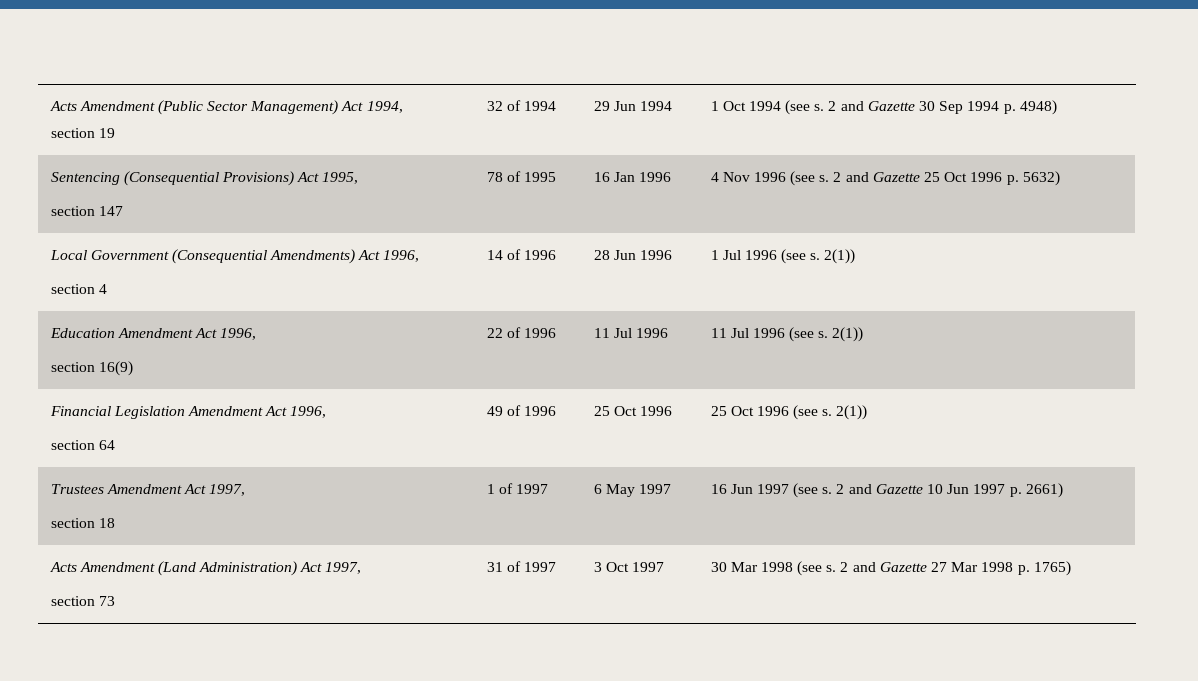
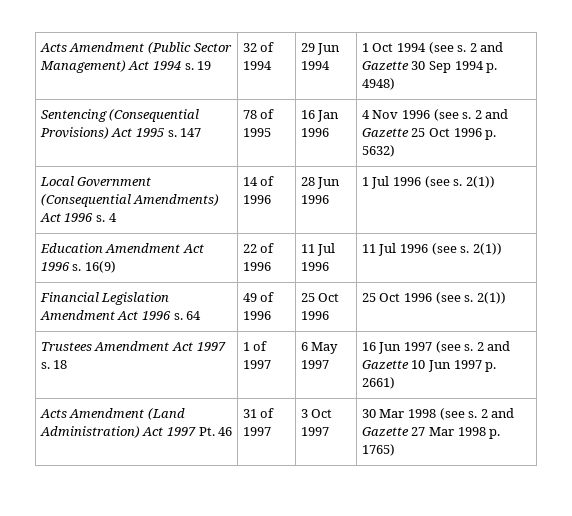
- Acts Amendment (Public Sector Management) Act 1994,
- section 19 | 32 of 1994 | 29 Jun 1994 | 1 Oct 1994 (see s. 2 and Gazette 30 Sep 1994 p. 4948)
+ Acts Amendment (Public Sector Management) Act 1994 s. 19 | 32 of 1994 | 29 Jun 1994 | 1 Oct 1994 (see s. 2 and Gazette 30 Sep 1994 p. 4948)
- Sentencing (Consequential Provisions) Act 1995,
- section 147 | 78 of 1995 | 16 Jan 1996 | 4 Nov 1996 (see s. 2 and Gazette 25 Oct 1996 p. 5632)
+ Sentencing (Consequential Provisions) Act 1995 s. 147 | 78 of 1995 | 16 Jan 1996 | 4 Nov 1996 (see s. 2 and Gazette 25 Oct 1996 p. 5632)
- Local Government (Consequential Amendments) Act 1996,
- section 4 | 14 of 1996 | 28 Jun 1996 | 1 Jul 1996 (see s. 2(1))
+ Local Government (Consequential Amendments) Act 1996 s. 4 | 14 of 1996 | 28 Jun 1996 | 1 Jul 1996 (see s. 2(1))
- Education Amendment Act 1996,
- section 16(9) | 22 of 1996 | 11 Jul 1996 | 11 Jul 1996 (see s. 2(1))
+ Education Amendment Act 1996 s. 16(9) | 22 of 1996 | 11 Jul 1996 | 11 Jul 1996 (see s. 2(1))
- Financial Legislation Amendment Act 1996,
- section 64 | 49 of 1996 | 25 Oct 1996 | 25 Oct 1996 (see s. 2(1))
+ Financial Legislation Amendment Act 1996 s. 64 | 49 of 1996 | 25 Oct 1996 | 25 Oct 1996 (see s. 2(1))
- Trustees Amendment Act 1997,
- section 18 | 1 of 1997 | 6 May 1997 | 16 Jun 1997 (see s. 2 and Gazette 10 Jun 1997 p. 2661)
+ Trustees Amendment Act 1997 s. 18 | 1 of 1997 | 6 May 1997 | 16 Jun 1997 (see s. 2 and Gazette 10 Jun 1997 p. 2661)
- Acts Amendment (Land Administration) Act 1997,
- section 73 | 31 of 1997 | 3 Oct 1997 | 30 Mar 1998 (see s. 2 and Gazette 27 Mar 1998 p. 1765)
+ Acts Amendment (Land Administration) Act 1997 Pt. 46 | 31 of 1997 | 3 Oct 1997 | 30 Mar 1998 (see s. 2 and Gazette 27 Mar 1998 p. 1765)

